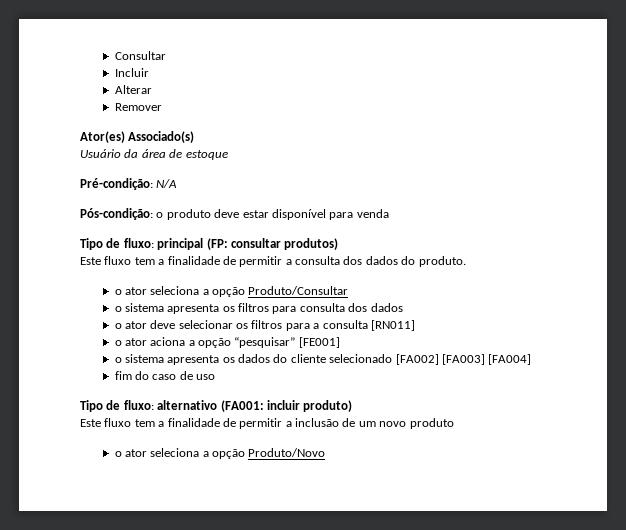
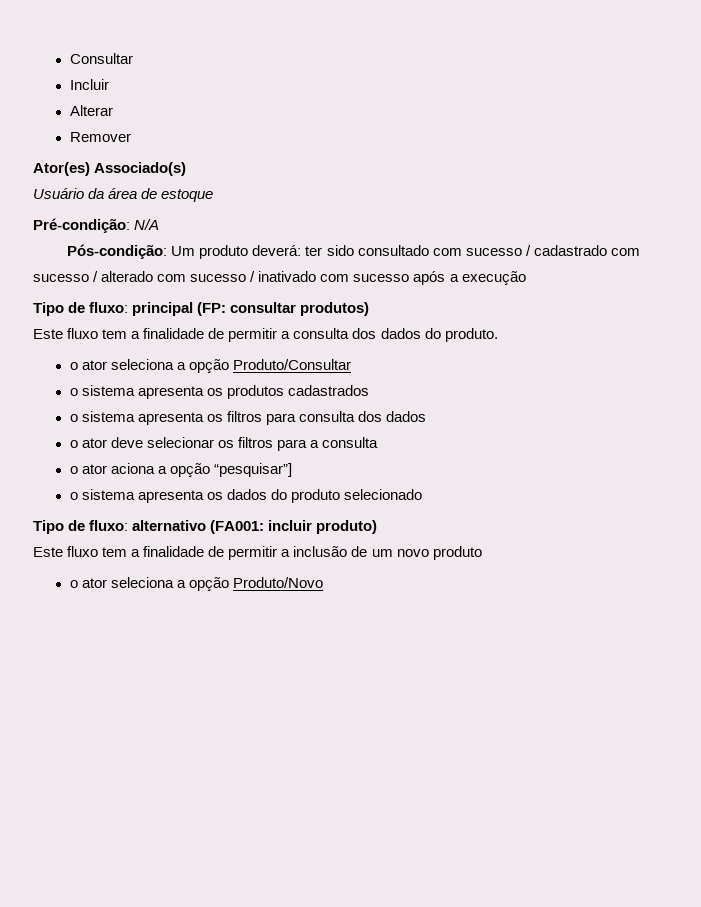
- Pós-condição: o produto deve estar disponível para venda
+ Pós-condição: Um produto deverá: ter sido consultado com sucesso / cadastrado com sucesso / alterado com sucesso / inativado com sucesso após a execução
+ o sistema apresenta os produtos cadastrados
- o ator deve selecionar os filtros para a consulta [RN011]
+ o ator deve selecionar os filtros para a consulta
- o ator aciona a opção “pesquisar” [FE001]
+ o ator aciona a opção “pesquisar”]
- o sistema apresenta os dados do cliente selecionado [FA002] [FA003] [FA004]
- fim do caso de uso
+ o sistema apresenta os dados do produto selecionado

